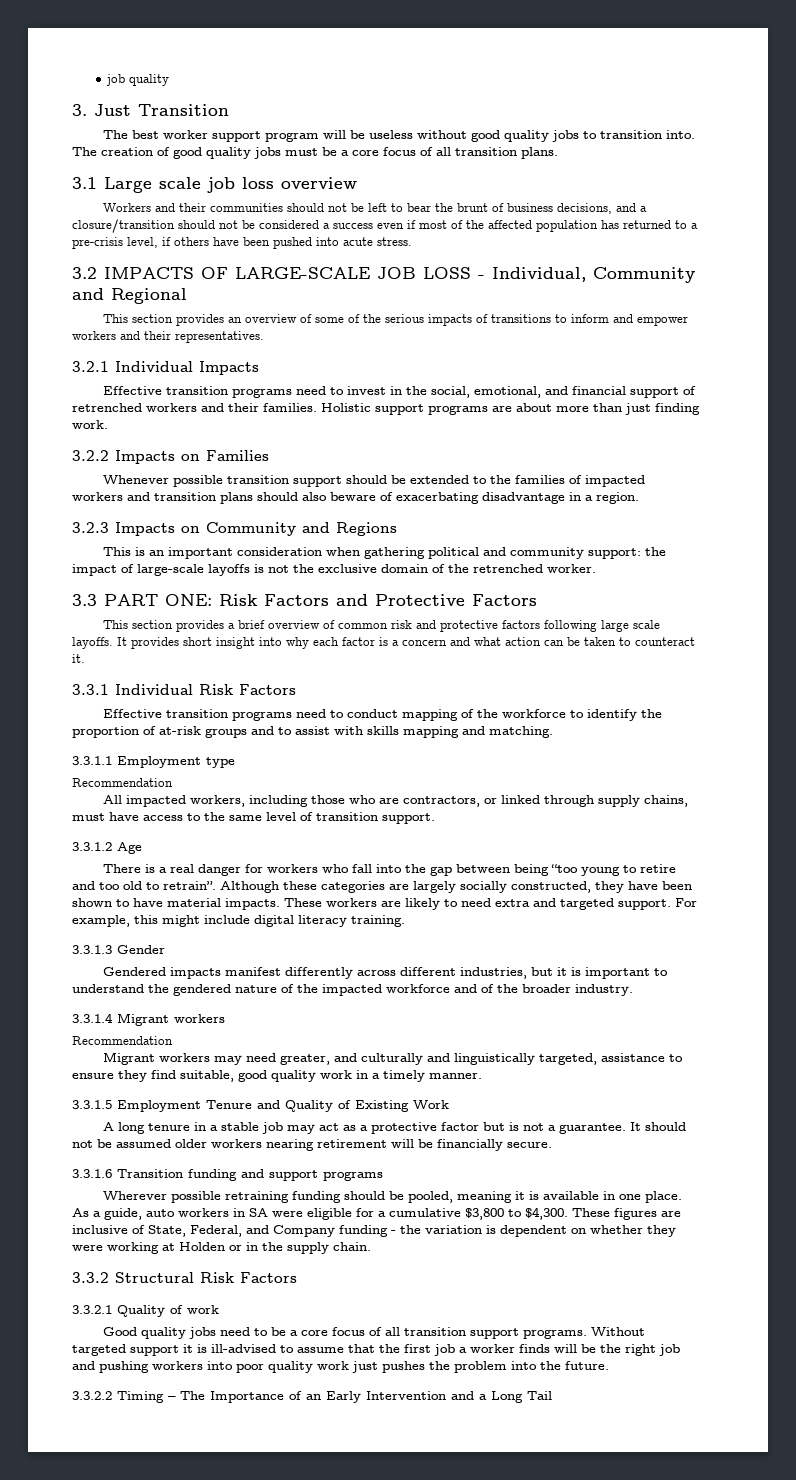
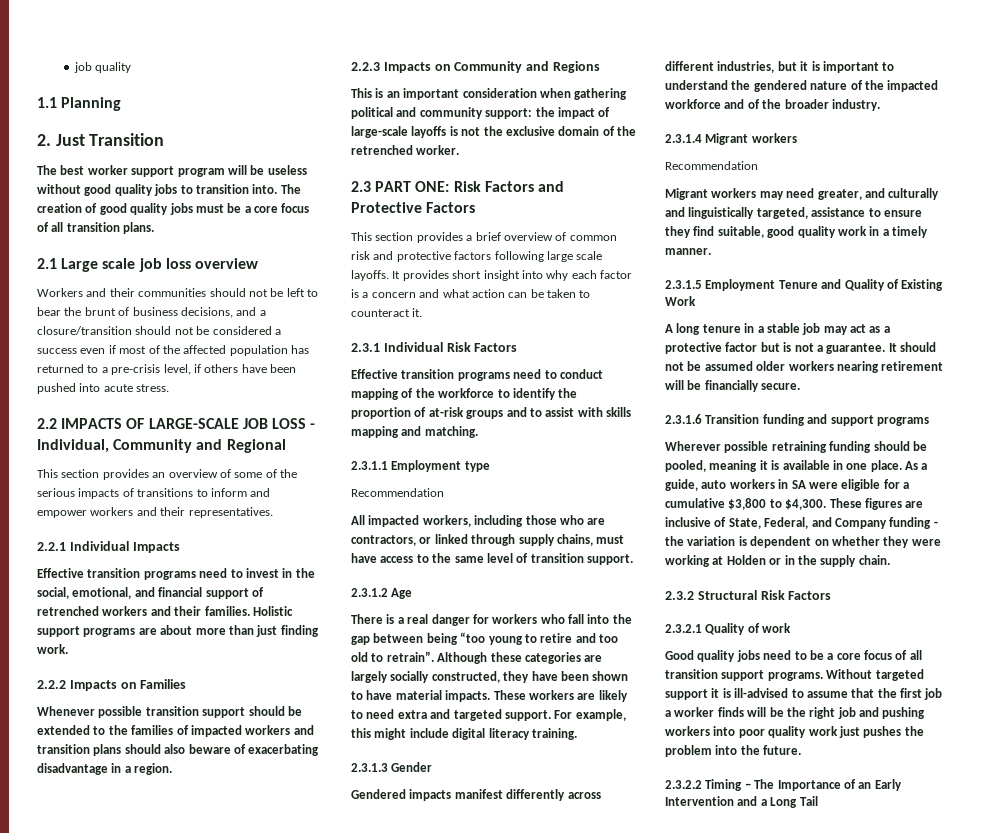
- 3. Just Transition
+ 1.1 Planning
+ 2. Just Transition
- 3.1 Large scale job loss overview
+ 2.1 Large scale job loss overview
- 3.2 IMPACTS OF LARGE-SCALE JOB LOSS - Individual, Community and Regional
+ 2.2 IMPACTS OF LARGE-SCALE JOB LOSS - Individual, Community and Regional
- 3.2.1 Individual Impacts
+ 2.2.1 Individual Impacts
- 3.2.2 Impacts on Families
+ 2.2.2 Impacts on Families
- 3.2.3 Impacts on Community and Regions
+ 2.2.3 Impacts on Community and Regions
- 3.3 PART ONE: Risk Factors and Protective Factors
+ 2.3 PART ONE: Risk Factors and Protective Factors
- 3.3.1 Individual Risk Factors
+ 2.3.1 Individual Risk Factors
- 3.3.1.1 Employment type
+ 2.3.1.1 Employment type
- 3.3.1.2 Age
+ 2.3.1.2 Age
- 3.3.1.3 Gender
+ 2.3.1.3 Gender
- 3.3.1.4 Migrant workers
+ 2.3.1.4 Migrant workers
- 3.3.1.5 Employment Tenure and Quality of Existing Work
+ 2.3.1.5 Employment Tenure and Quality of Existing Work
- 3.3.1.6 Transition funding and support programs
+ 2.3.1.6 Transition funding and support programs
- 3.3.2 Structural Risk Factors
+ 2.3.2 Structural Risk Factors
- 3.3.2.1 Quality of work
+ 2.3.2.1 Quality of work
- 3.3.2.2 Timing – The Importance of an Early Intervention and a Long Tail
+ 2.3.2.2 Timing – The Importance of an Early Intervention and a Long Tail

